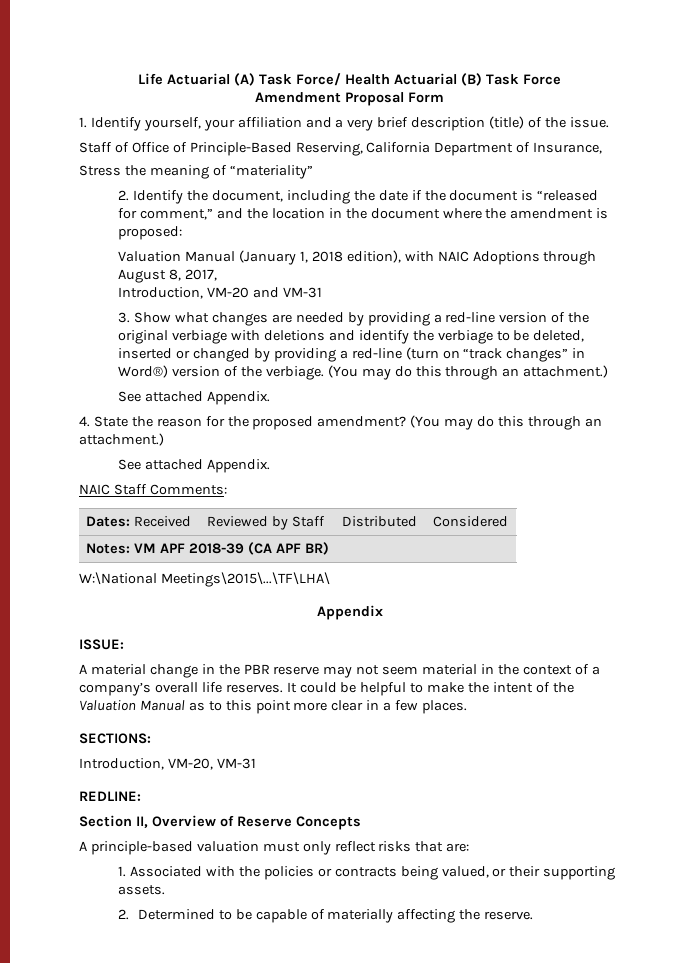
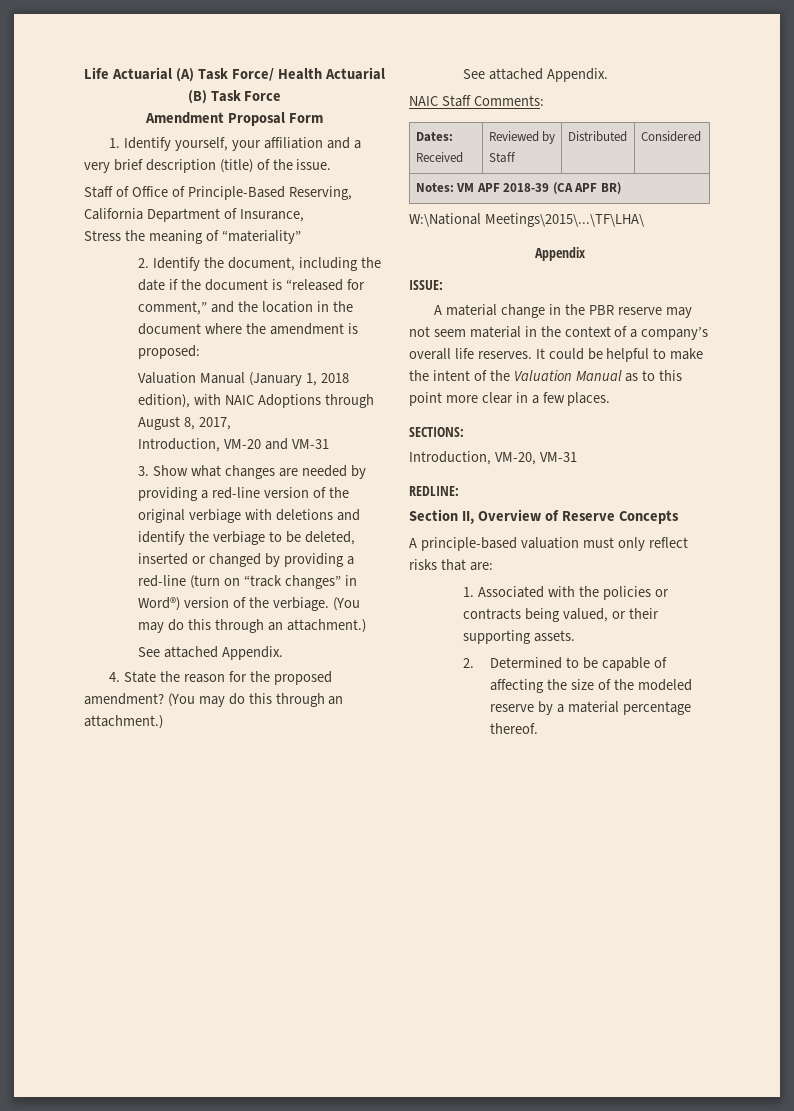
- 2. Determined to be capable of materially affecting the reserve.
+ 2. Determined to be capable of affecting the size of the modeled reserve by a material percentage thereof.

